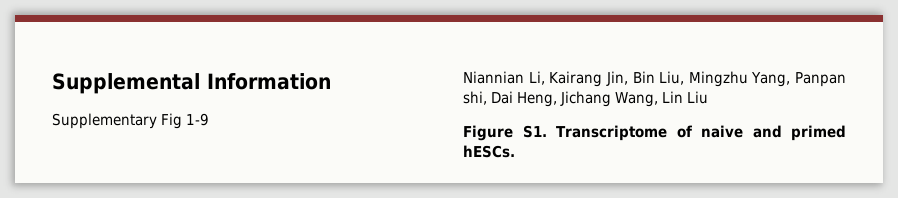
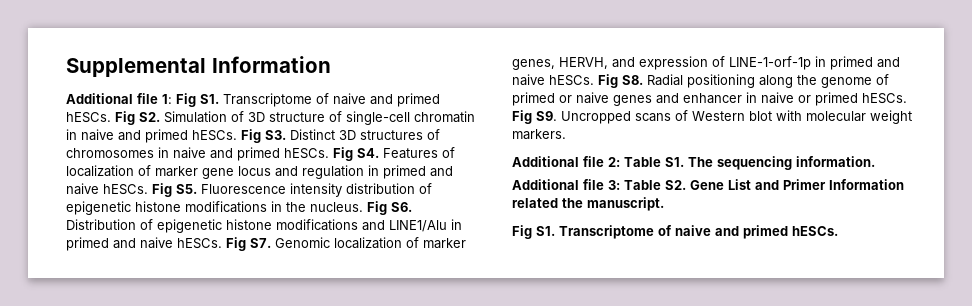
- Supplementary Fig 1-9
- Niannian Li, Kairang Jin, Bin Liu, Mingzhu Yang, Panpan shi, Dai Heng, Jichang Wang, Lin Liu
- Figure S1. Transcriptome of naive and primed hESCs.
+ Additional file 1: Fig S1. Transcriptome of naive and primed hESCs. Fig S2. Simulation of 3D structure of single-cell chromatin in naive and primed hESCs. Fig S3. Distinct 3D structures of chromosomes in naive and primed hESCs. Fig S4. Features of localization of marker gene locus and regulation in primed and naive hESCs. Fig S5. Fluorescence intensity distribution of epigenetic histone modifications in the nucleus. Fig S6. Distribution of epigenetic histone modifications and LINE1/Alu in primed and naive hESCs. Fig S7. Genomic localization of marker genes, HERVH, and expression of LINE-1-orf-1p in primed and naive hESCs. Fig S8. Radial positioning along the genome of primed or naive genes and enhancer in naive or primed hESCs. Fig S9. Uncropped scans of Western blot with molecular weight markers.
+ Additional file 2: Table S1. The sequencing information.
+ Additional file 3: Table S2. Gene List and Primer Information related the manuscript.
+ Fig S1. Transcriptome of naive and primed hESCs.

